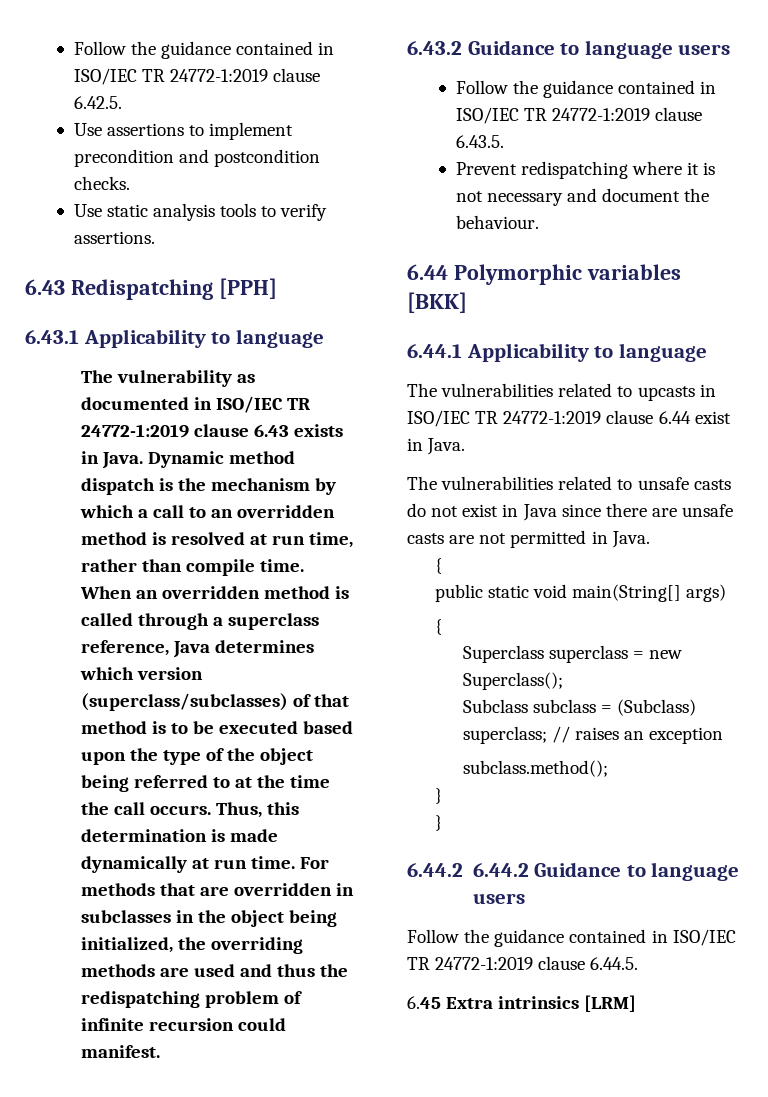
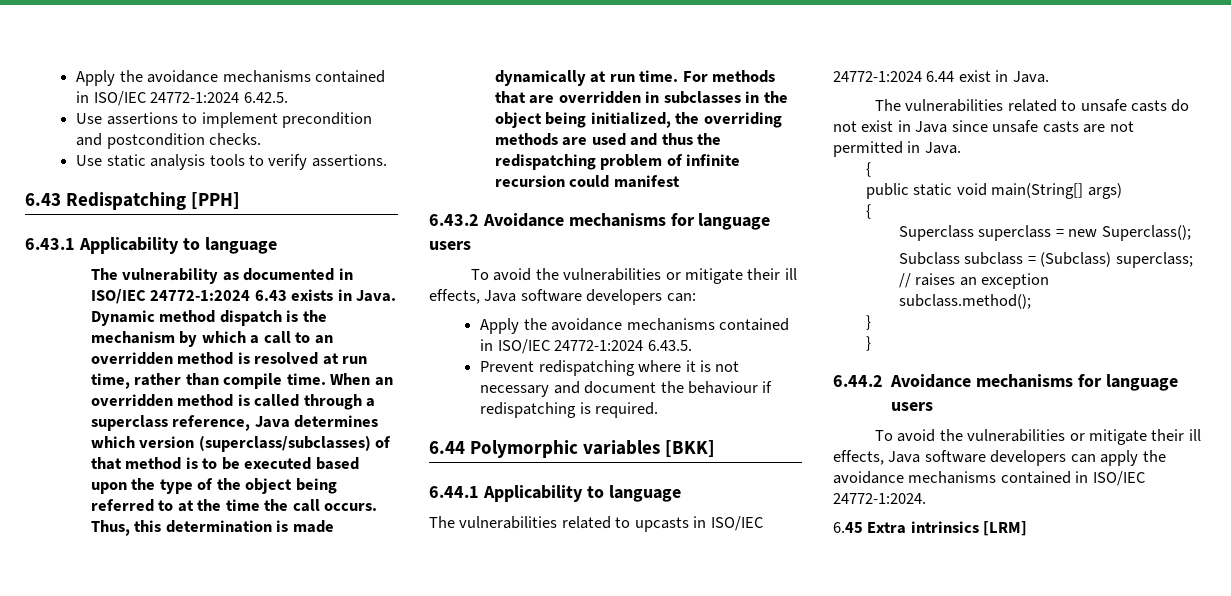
- Follow the guidance contained in ISO/IEC TR 24772-1:2019 clause 6.42.5.
+ Apply the avoidance mechanisms contained in ISO/IEC 24772-1:2024 6.42.5.
- The vulnerability as documented in ISO/IEC TR 24772-1:2019 clause 6.43 exists in Java.
+ The vulnerability as documented in ISO/IEC 24772-1:2024 6.43 exists in Java.
- For methods that are overridden in subclasses in the object being initialized, the overriding methods are used and thus the redispatching problem of infinite recursion could manifest.
+ For methods that are overridden in subclasses in the object being initialized, the overriding methods are used and thus the redispatching problem of infinite recursion could manifest
- 6.43.2 Guidance to language users
- Follow the guidance contained in ISO/IEC TR 24772-1:2019 clause 6.43.5.
+ 6.43.2 Avoidance mechanisms for language users
+ To avoid the vulnerabilities or mitigate their ill effects, Java software developers can:
+ Apply the avoidance mechanisms contained in ISO/IEC 24772-1:2024 6.43.5.
- Prevent redispatching where it is not necessary and document the behaviour.
+ Prevent redispatching where it is not necessary and document the behaviour if redispatching is required.
- The vulnerabilities related to upcasts in ISO/IEC TR 24772-1:2019 clause 6.44 exist in Java.
+ The vulnerabilities related to upcasts in ISO/IEC 24772-1:2024 6.44 exist in Java.
- The vulnerabilities related to unsafe casts do not exist in Java since there are unsafe casts are not permitted in Java.
+ The vulnerabilities related to unsafe casts do not exist in Java since unsafe casts are not permitted in Java.
- 6.44.2 6.44.2 Guidance to language users
- Follow the guidance contained in ISO/IEC TR 24772-1:2019 clause 6.44.5.
+ 6.44.2 Avoidance mechanisms for language users
+ To avoid the vulnerabilities or mitigate their ill effects, Java software developers can apply the avoidance mechanisms contained in ISO/IEC 24772-1:2024.

